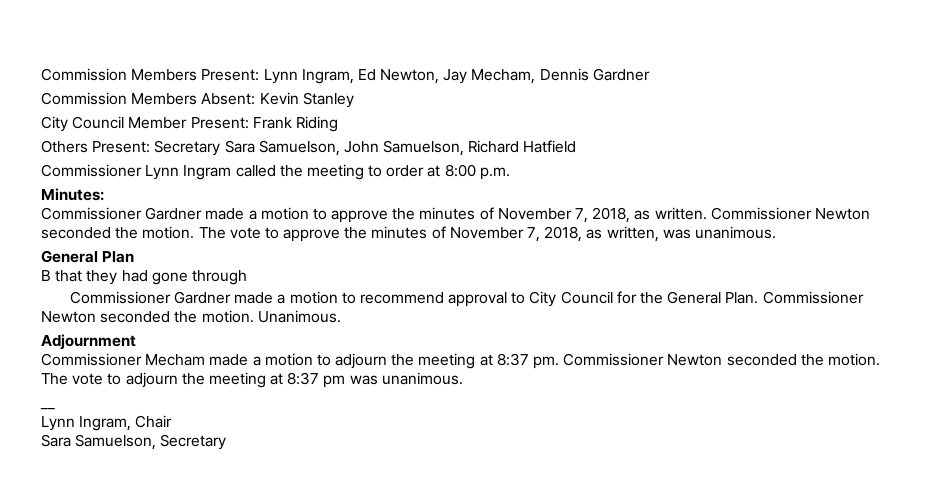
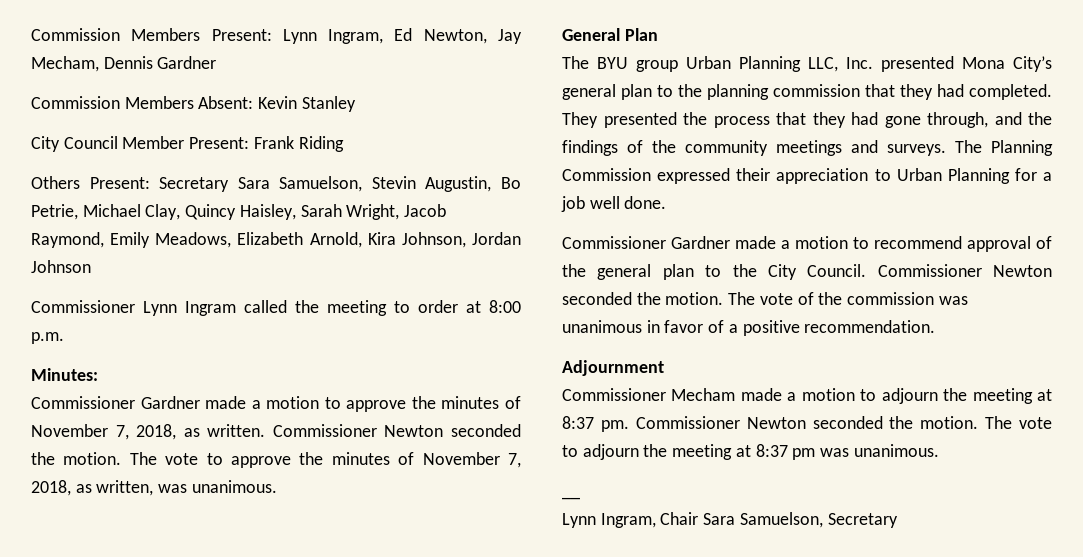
- Others Present: Secretary Sara Samuelson, John Samuelson, Richard Hatfield
+ Others Present: Secretary Sara Samuelson, Stevin Augustin, Bo Petrie, Michael Clay, Quincy Haisley, Sarah Wright, Jacob Raymond, Emily Meadows, Elizabeth Arnold, Kira Johnson, Jordan Johnson
- B that they had gone through
+ The BYU group Urban Planning LLC, Inc. presented Mona City’s general plan to the planning commission that they had completed. They presented the process that they had gone through, and the findings of the community meetings and surveys. The Planning Commission expressed their appreciation to Urban Planning for a job well done.
- Commissioner Gardner made a motion to recommend approval to City Council for the General Plan. Commissioner Newton seconded the motion. Unanimous.
+ Commissioner Gardner made a motion to recommend approval of the general plan to the City Council. Commissioner Newton seconded the motion. The vote of the commission was unanimous in favor of a positive recommendation.
- Lynn Ingram, Chair
- Sara Samuelson, Secretary
+ Lynn Ingram, Chair Sara Samuelson, Secretary

